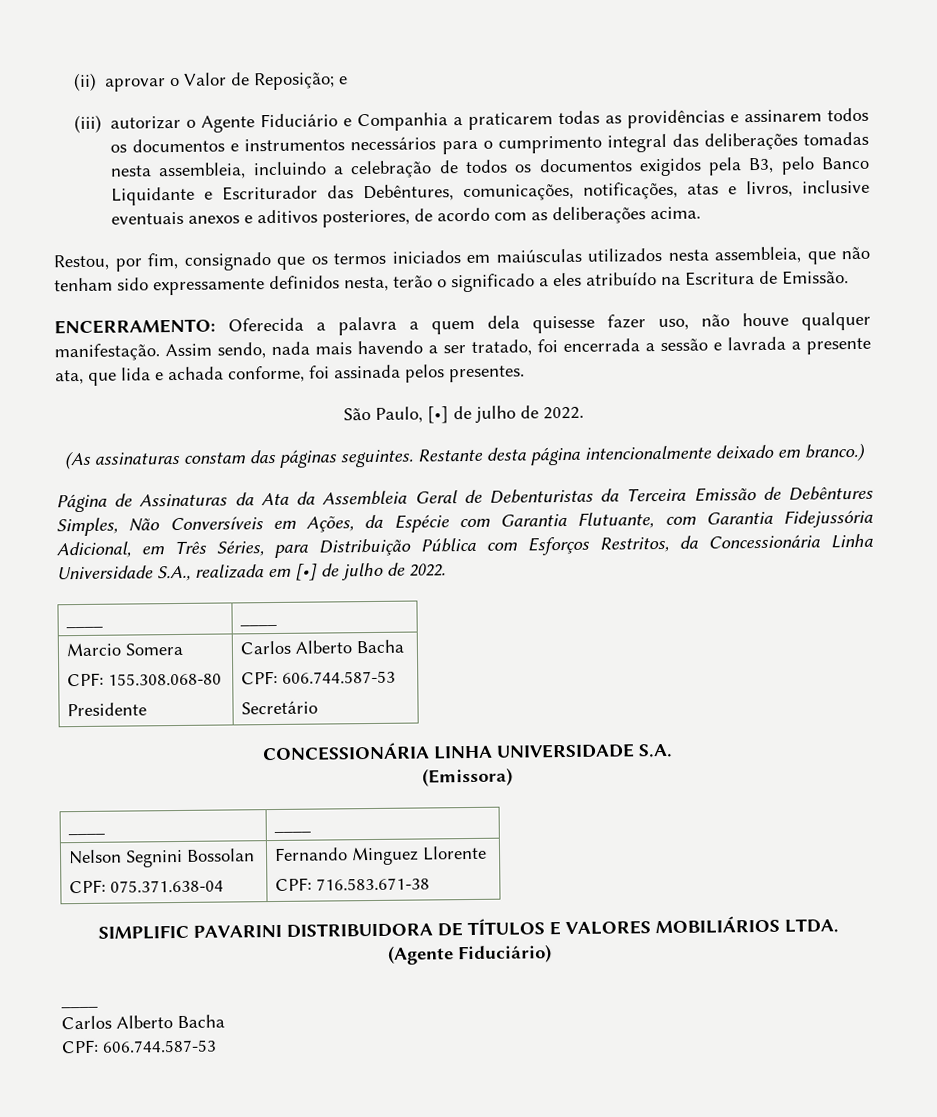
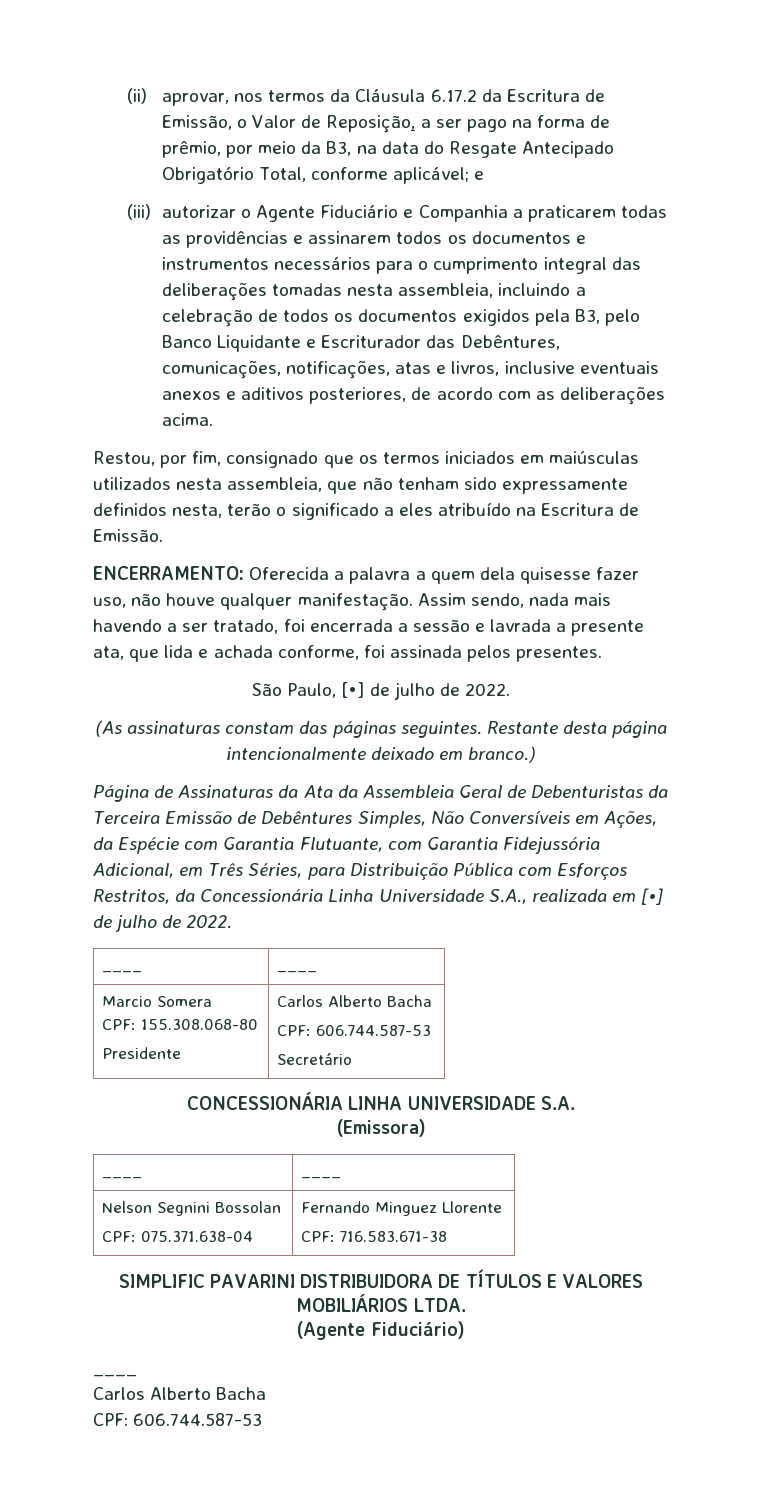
- (ii) aprovar o Valor de Reposição; e
+ (ii) aprovar, nos termos da Cláusula 6.17.2 da Escritura de Emissão, o Valor de Reposição, a ser pago na forma de prêmio, por meio da B3, na data do Resgate Antecipado Obrigatório Total, conforme aplicável; e

